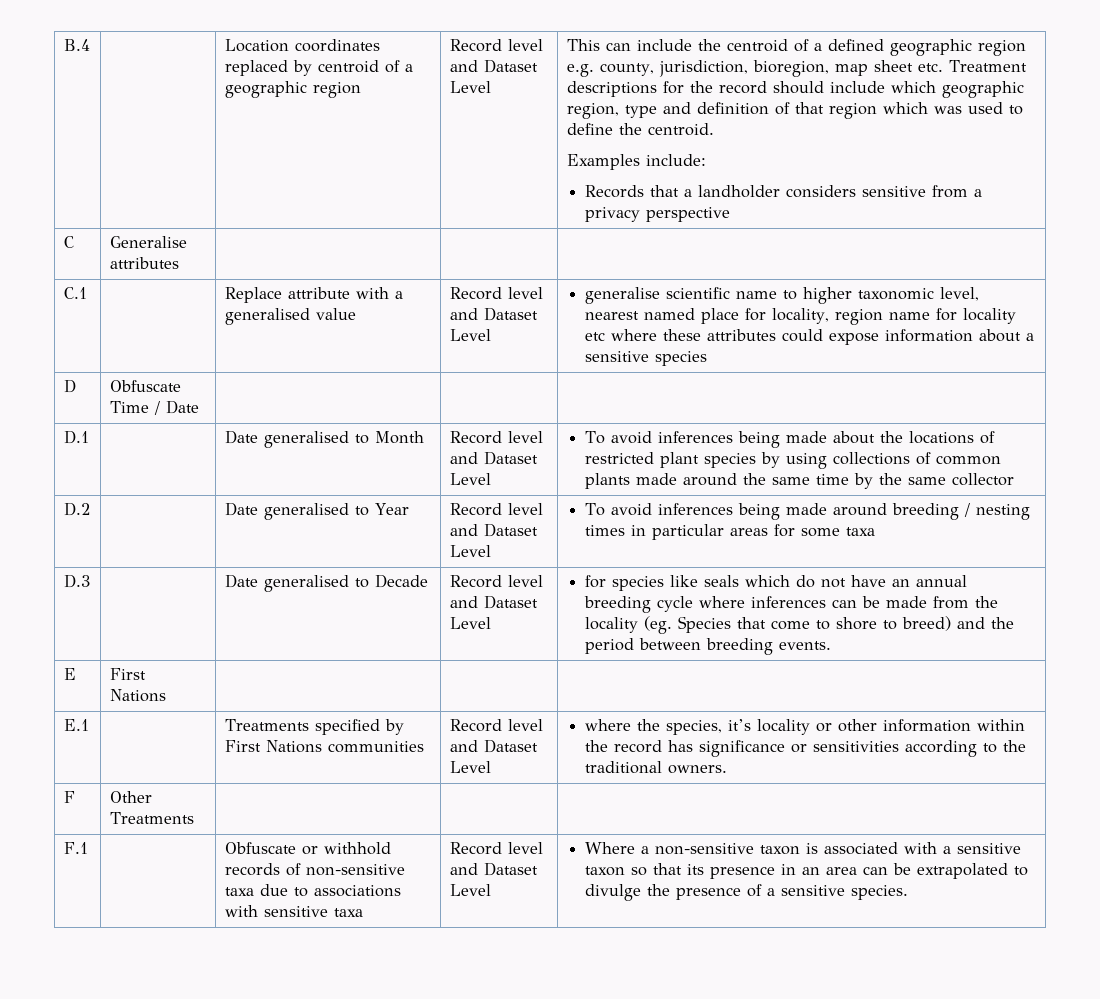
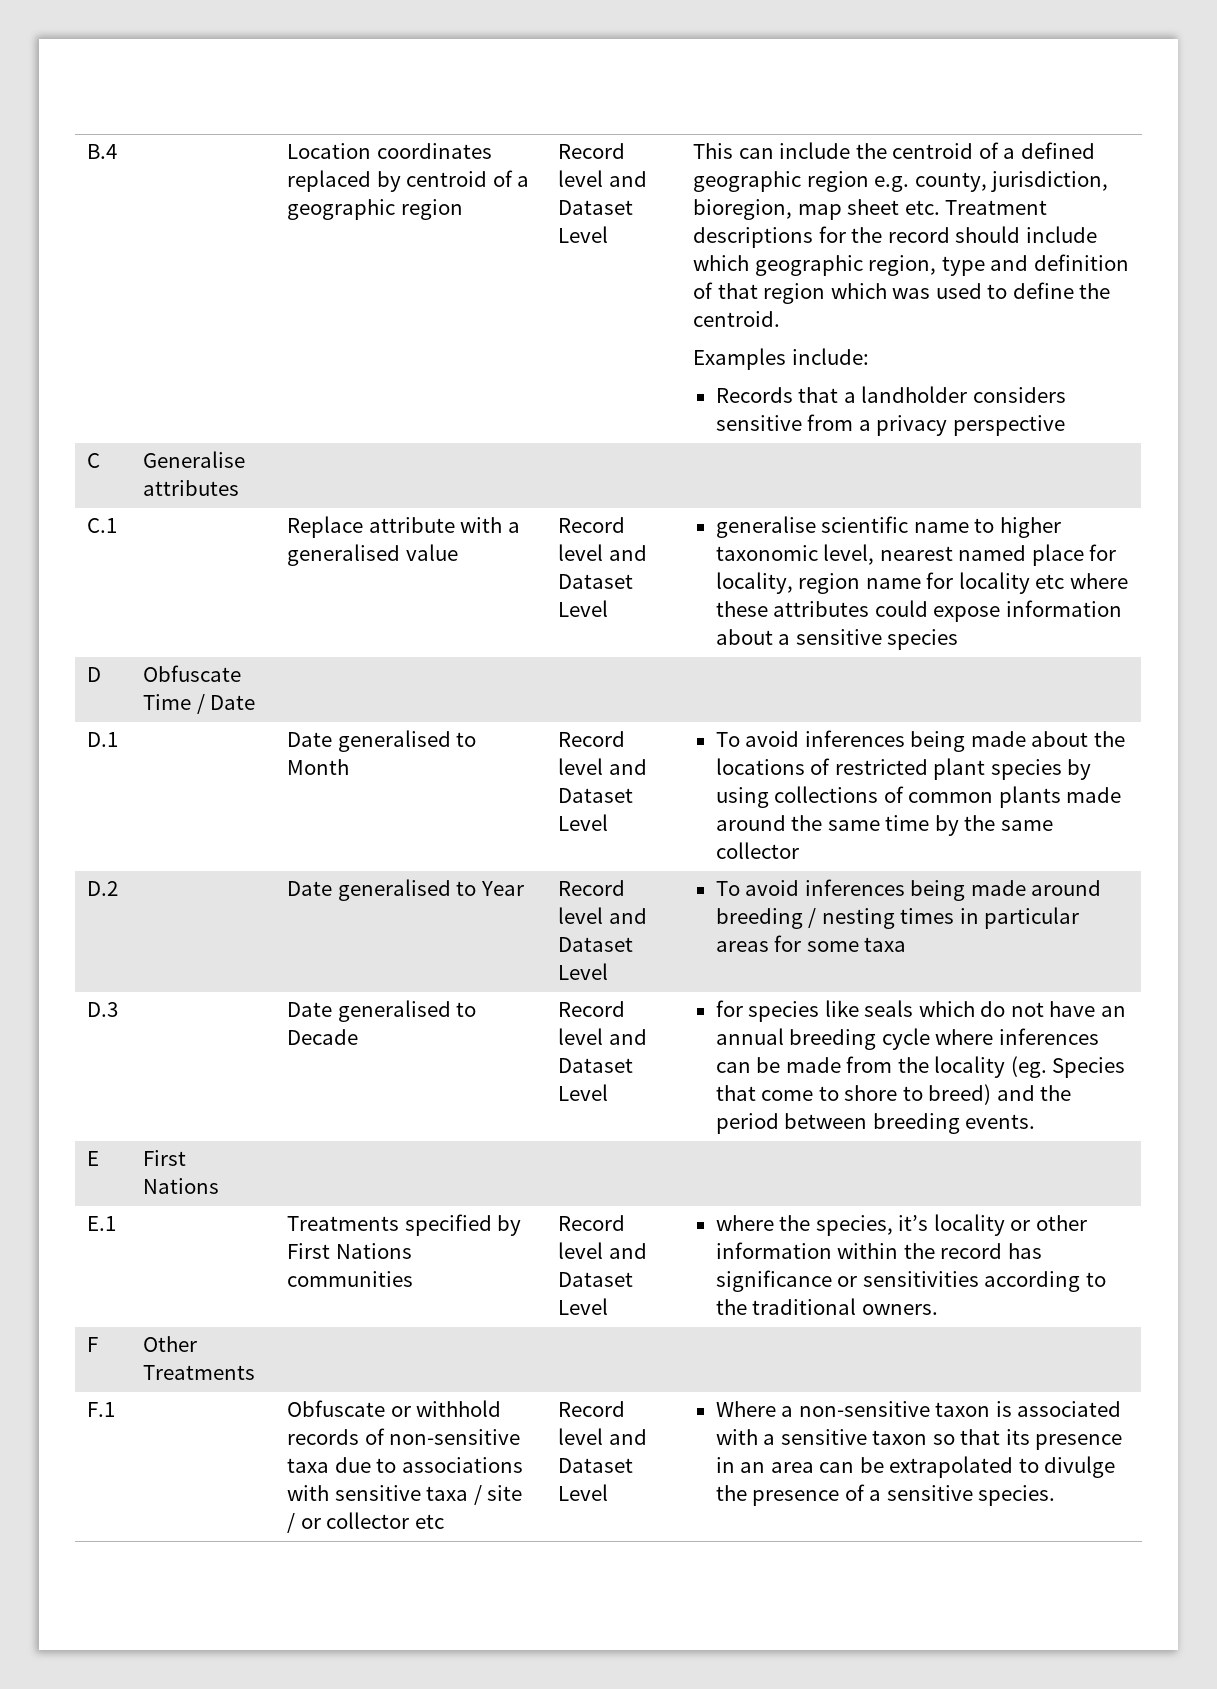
- Obfuscate or withhold records of non-sensitive taxa due to associations with sensitive taxa
+ Obfuscate or withhold records of non-sensitive taxa due to associations with sensitive taxa / site / or collector etc

